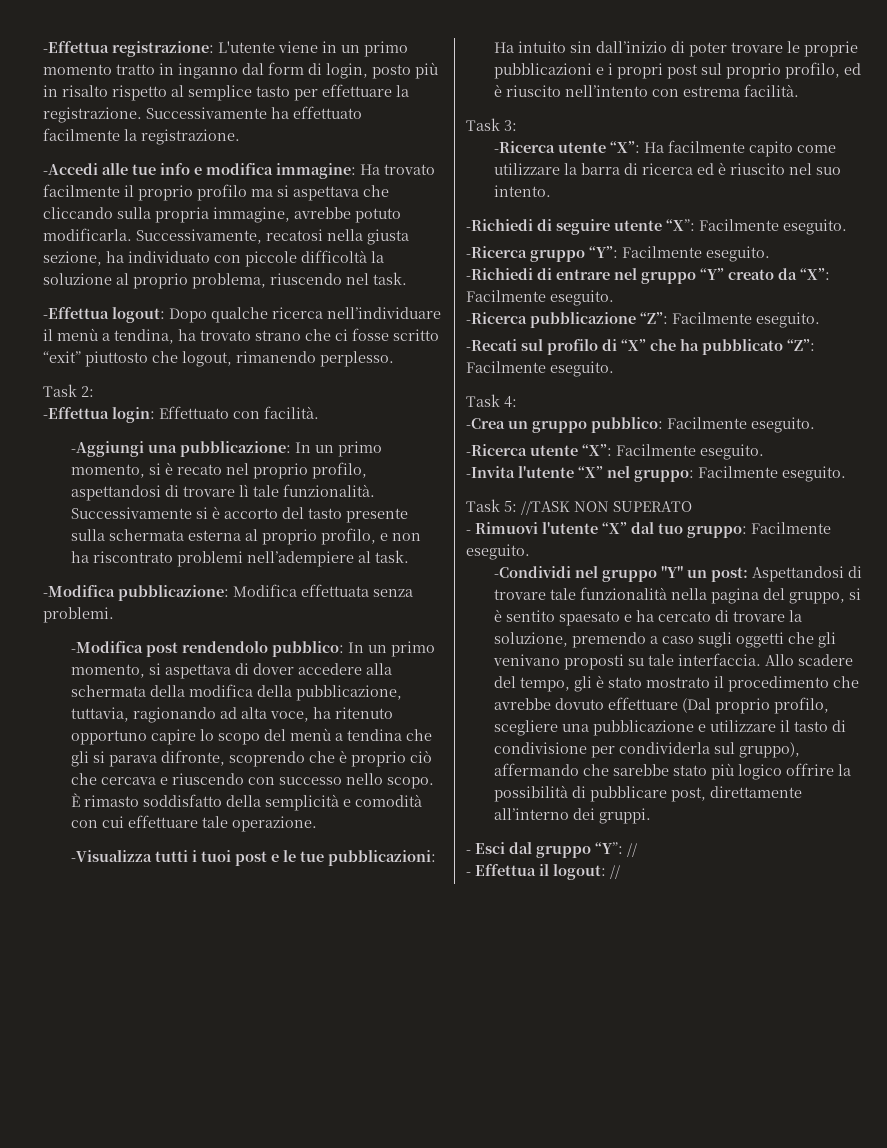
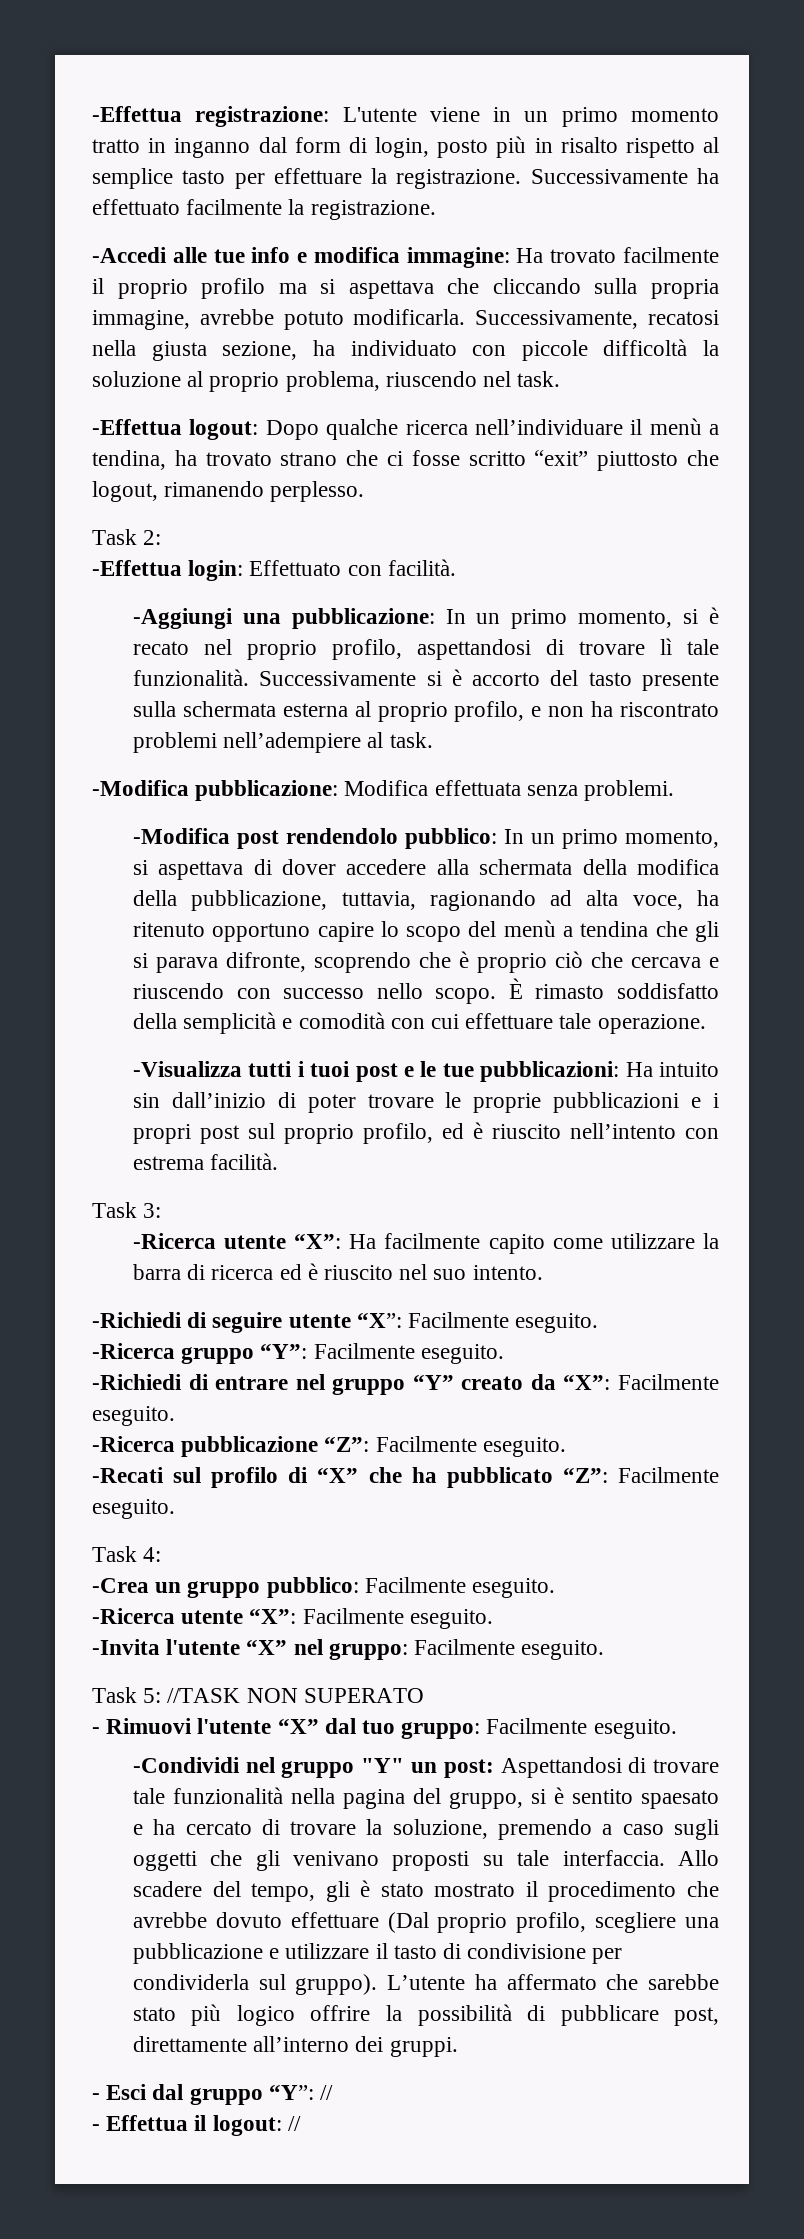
- Allo scadere del tempo, gli è stato mostrato il procedimento che avrebbe dovuto effettuare (Dal proprio profilo, scegliere una pubblicazione e utilizzare il tasto di condivisione per condividerla sul gruppo), affermando che sarebbe stato più logico offrire la possibilità di pubblicare post, direttamente all’interno dei gruppi.
+ Allo scadere del tempo, gli è stato mostrato il procedimento che avrebbe dovuto effettuare (Dal proprio profilo, scegliere una pubblicazione e utilizzare il tasto di condivisione per condividerla sul gruppo). L’utente ha affermato che sarebbe stato più logico offrire la possibilità di pubblicare post, direttamente all’interno dei gruppi.

